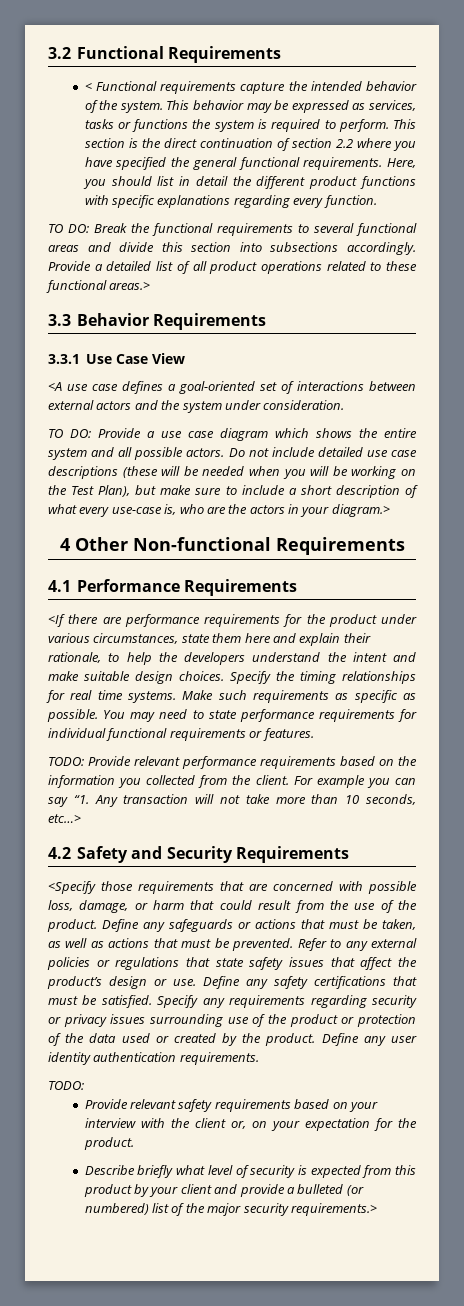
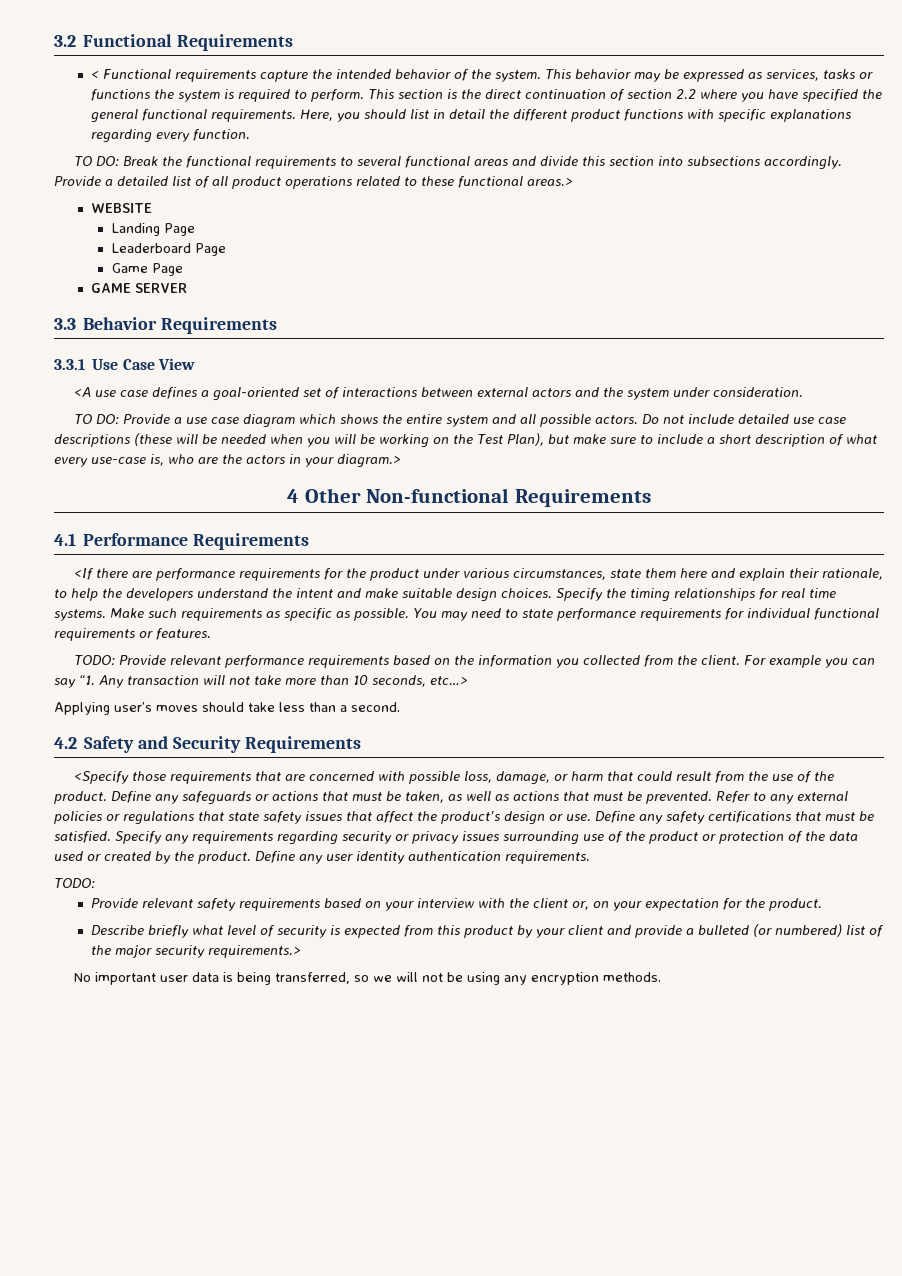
+ WEBSITE
+ Landing Page
+ Leaderboard Page
+ Game Page
+ GAME SERVER
+ Applying user’s moves should take less than a second.
+ No important user data is being transferred, so we will not be using any encryption methods.

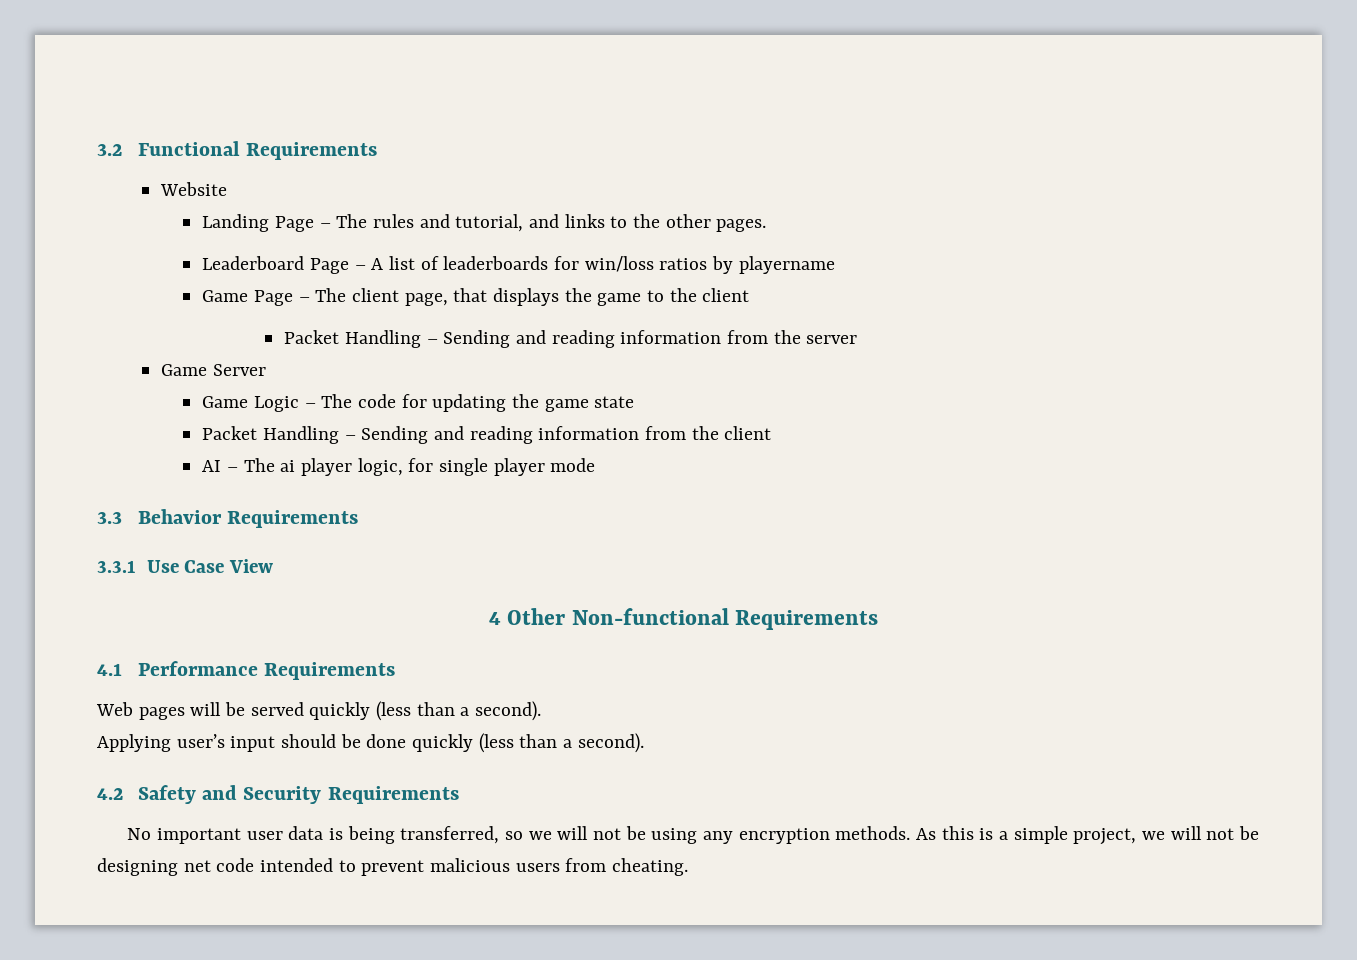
- < Functional requirements capture the intended behavior of the system. This behavior may be expressed as services, tasks or functions the system is required to perform. This section is the direct continuation of section 2.2 where you have specified the general functional requirements. Here, you should list in detail the different product functions with specific explanations regarding every function.
- TO DO: Break the functional requirements to several functional areas and divide this section into subsections accordingly. Provide a detailed list of all product operations related to these functional areas.>
- WEBSITE
- Landing Page
- Leaderboard Page
- Game Page
- GAME SERVER
+ Website
+ Landing Page – The rules and tutorial, and links to the other pages.
+ Leaderboard Page – A list of leaderboards for win/loss ratios by playername
+ Game Page – The client page, that displays the game to the client
+ Packet Handling – Sending and reading information from the server
+ Game Server
+ Game Logic – The code for updating the game state
+ Packet Handling – Sending and reading information from the client
+ AI – The ai player logic, for single player mode
- <A use case defines a goal-oriented set of interactions between external actors and the system under consideration.
- TO DO: Provide a use case diagram which shows the entire system and all possible actors. Do not include detailed use case descriptions (these will be needed when you will be working on the Test Plan), but make sure to include a short description of what every use-case is, who are the actors in your diagram.>
- <If there are performance requirements for the product under various circumstances, state them here and explain their rationale, to help the developers understand the intent and make suitable design choices. Specify the timing relationships for real time systems. Make such requirements as specific as possible. You may need to state performance requirements for individual functional requirements or features.
- TODO: Provide relevant performance requirements based on the information you collected from the client. For example you can say “1. Any transaction will not take more than 10 seconds, etc…>
- Applying user’s moves should take less than a second.
+ Web pages will be served quickly (less than a second).
+ Applying user’s input should be done quickly (less than a second).
- <Specify those requirements that are concerned with possible loss, damage, or harm that could result from the use of the product. Define any safeguards or actions that must be taken, as well as actions that must be prevented. Refer to any external policies or regulations that state safety issues that affect the product’s design or use. Define any safety certifications that must be satisfied. Specify any requirements regarding security or privacy issues surrounding use of the product or protection of the data used or created by the product. Define any user identity authentication requirements.
- TODO:
- Provide relevant safety requirements based on your interview with the client or, on your expectation for the product.
- Describe briefly what level of security is expected from this product by your client and provide a bulleted (or numbered) list of the major security requirements.>
+ As this is a simple project, we will not be designing net code intended to prevent malicious users from cheating.

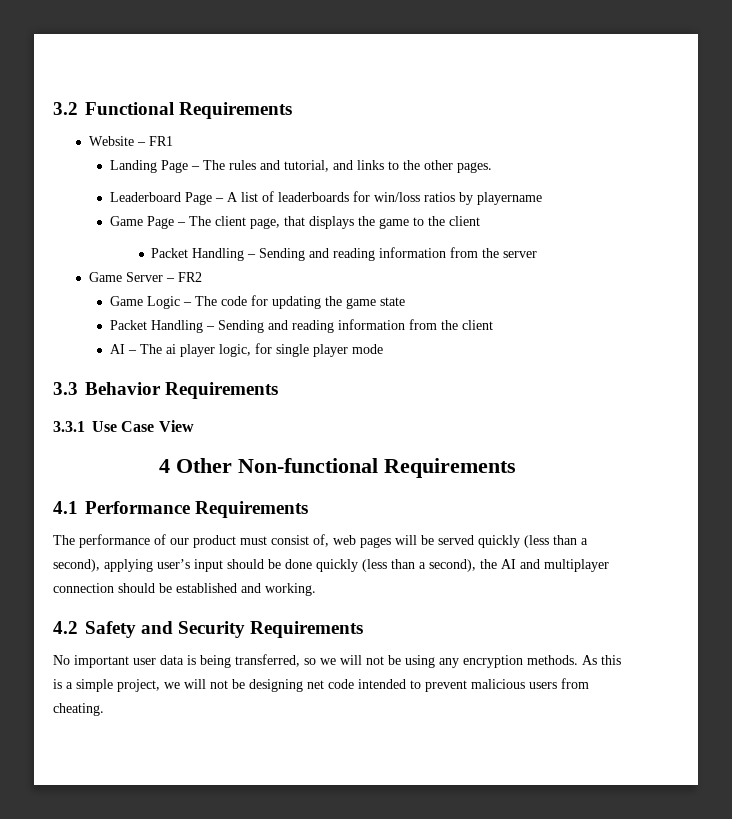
- Website
+ Website – FR1
- Game Server
+ Game Server – FR2
- Web pages will be served quickly (less than a second).
- Applying user’s input should be done quickly (less than a second).
+ The performance of our product must consist of, web pages will be served quickly (less than a second), applying user’s input should be done quickly (less than a second), the AI and multiplayer connection should be established and working.

